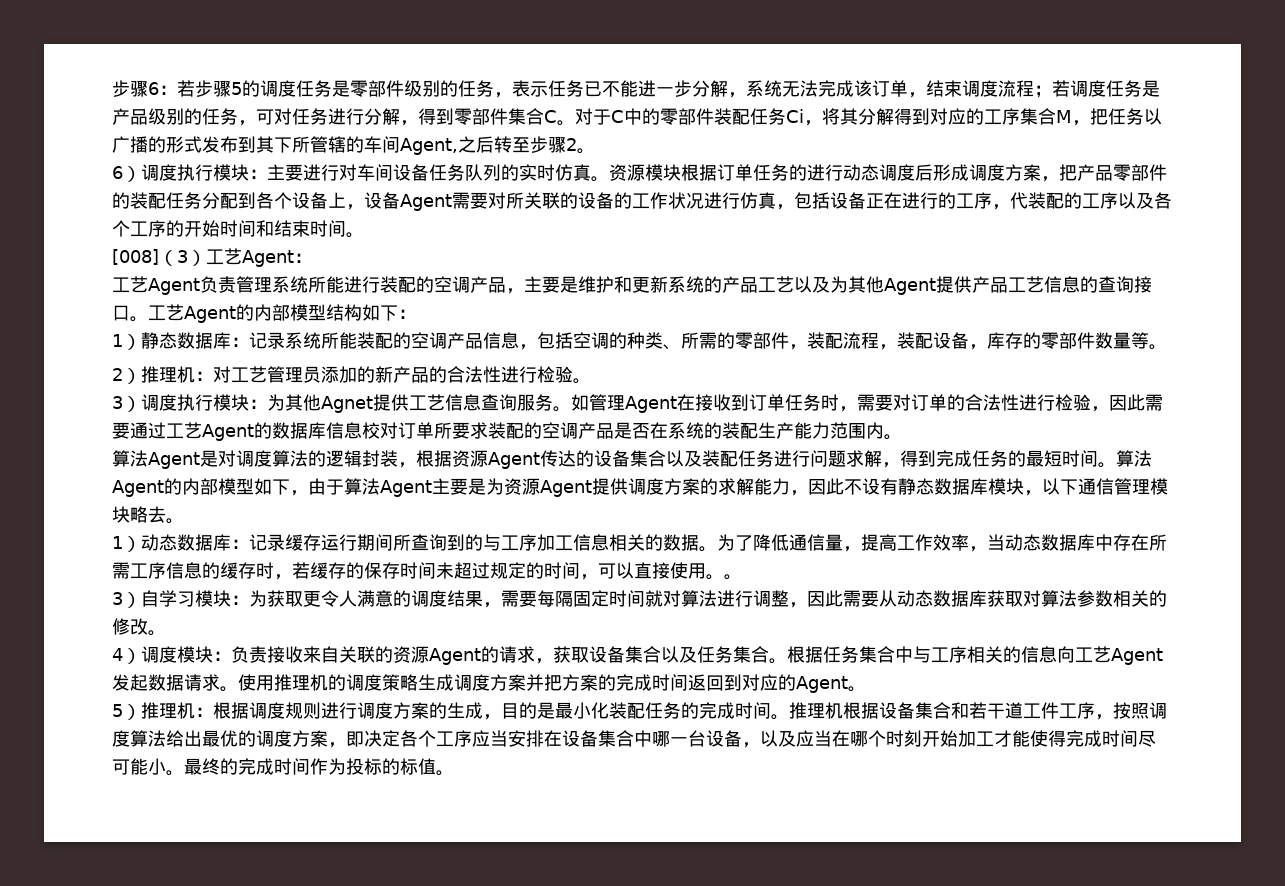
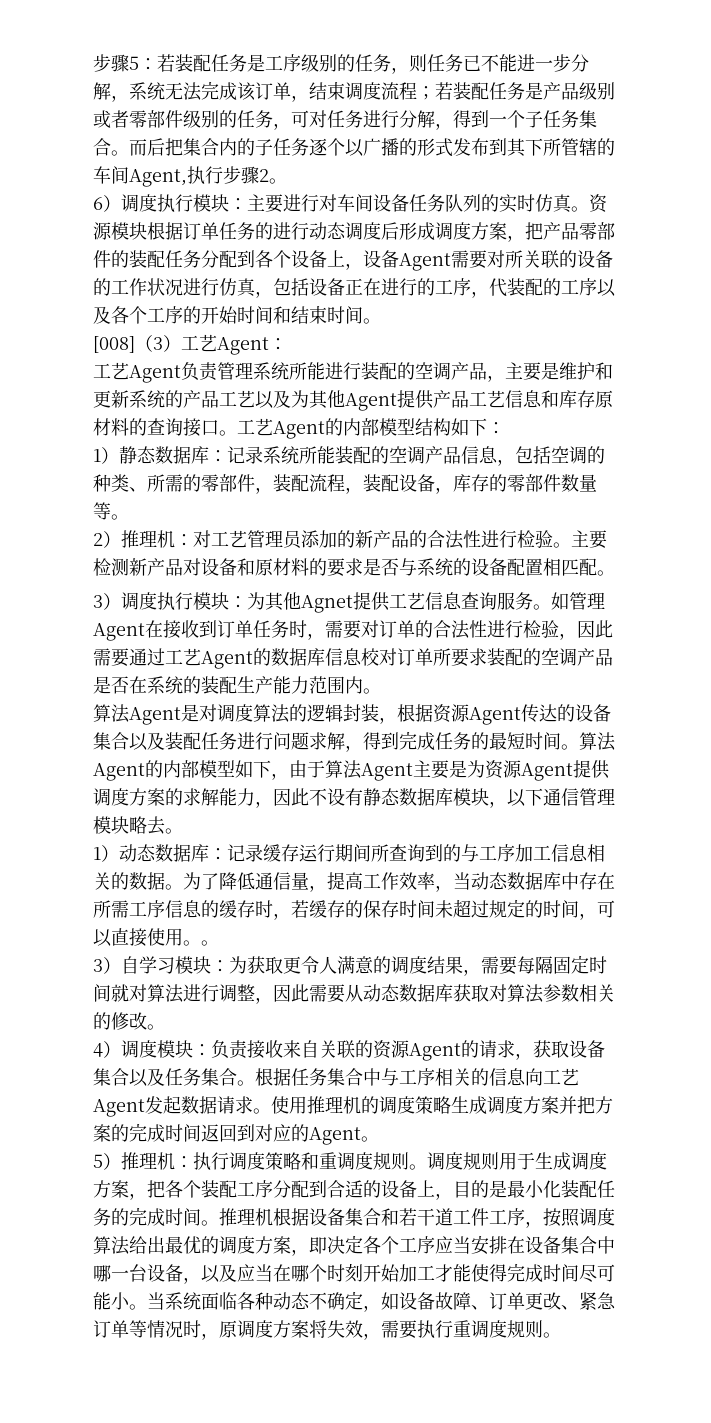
- 步骤6：若步骤5的调度任务是零部件级别的任务，表示任务已不能进一步分解，系统无法完成该订单，结束调度流程；若调度任务是产品级别的任务，可对任务进行分解，得到零部件集合C。对于C中的零部件装配任务Ci，将其分解得到对应的工序集合M，把任务以广播的形式发布到其下所管辖的车间Agent,之后转至步骤2。
+ 步骤5：若装配任务是工序级别的任务，则任务已不能进一步分解，系统无法完成该订单，结束调度流程；若装配任务是产品级别或者零部件级别的任务，可对任务进行分解，得到一个子任务集合。而后把集合内的子任务逐个以广播的形式发布到其下所管辖的车间Agent,执行步骤2。
- 工艺Agent负责管理系统所能进行装配的空调产品，主要是维护和更新系统的产品工艺以及为其他Agent提供产品工艺信息的查询接口。
+ 工艺Agent负责管理系统所能进行装配的空调产品，主要是维护和更新系统的产品工艺以及为其他Agent提供产品工艺信息和库存原材料的查询接口。
+ 主要检测新产品对设备和原材料的要求是否与系统的设备配置相匹配。
- 5）推理机：根据调度规则进行调度方案的生成，目的是最小化装配任务的完成时间。
+ 5）推理机：执行调度策略和重调度规则。调度规则用于生成调度方案，把各个装配工序分配到合适的设备上，目的是最小化装配任务的完成时间。
- 最终的完成时间作为投标的标值。
+ 当系统面临各种动态不确定，如设备故障、订单更改、紧急订单等情况时，原调度方案将失效，需要执行重调度规则。

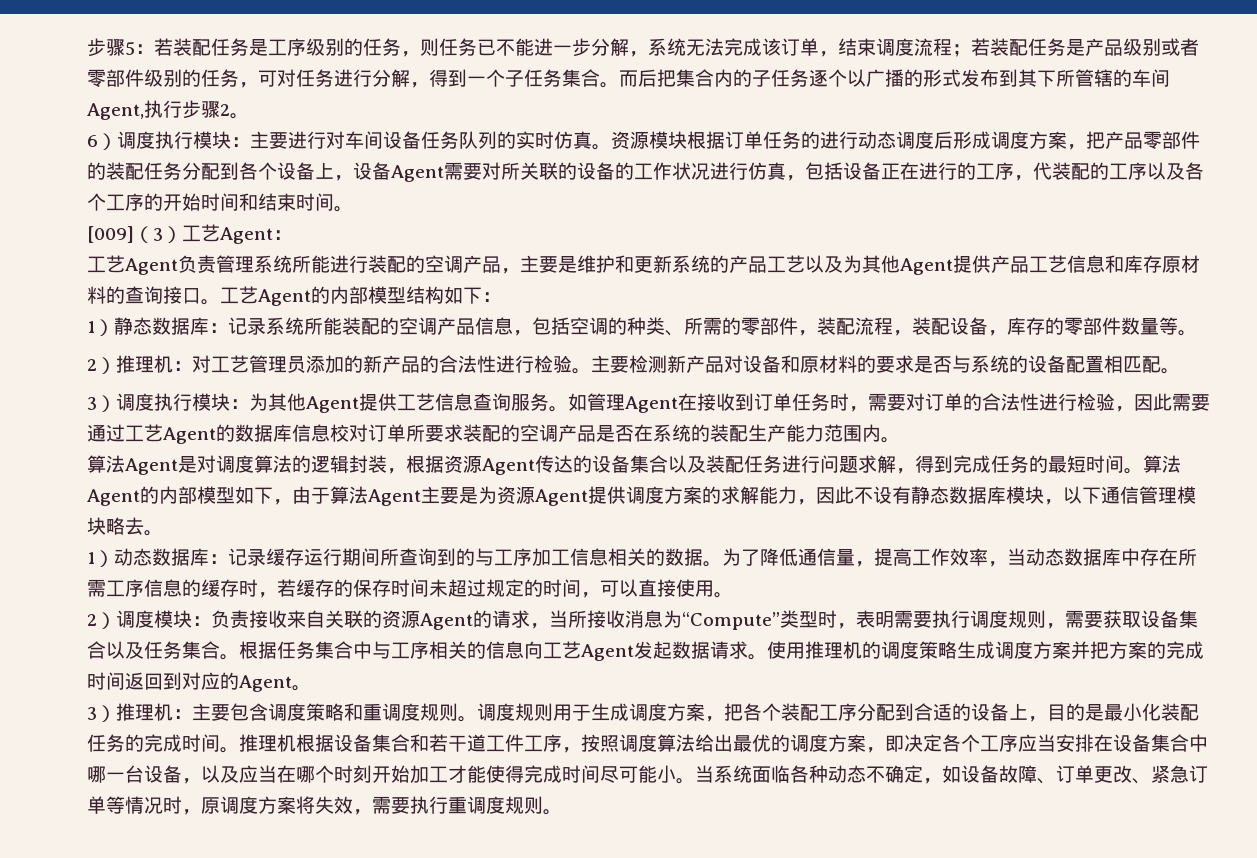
- [008]（3）工艺Agent：
+ [009]（3）工艺Agent：
- 3）调度执行模块：为其他Agnet提供工艺信息查询服务。
+ 3）调度执行模块：为其他Agent提供工艺信息查询服务。
- 为了降低通信量，提高工作效率，当动态数据库中存在所需工序信息的缓存时，若缓存的保存时间未超过规定的时间，可以直接使用。。
- 3）自学习模块：为获取更令人满意的调度结果，需要每隔固定时间就对算法进行调整，因此需要从动态数据库获取对算法参数相关的修改。
- 4）调度模块：负责接收来自关联的资源Agent的请求，获取设备集合以及任务集合。
+ 为了降低通信量，提高工作效率，当动态数据库中存在所需工序信息的缓存时，若缓存的保存时间未超过规定的时间，可以直接使用。
+ 2）调度模块：负责接收来自关联的资源Agent的请求，当所接收消息为“Compute”类型时，表明需要执行调度规则，需要获取设备集合以及任务集合。
- 5）推理机：执行调度策略和重调度规则。
+ 3）推理机：主要包含调度策略和重调度规则。

